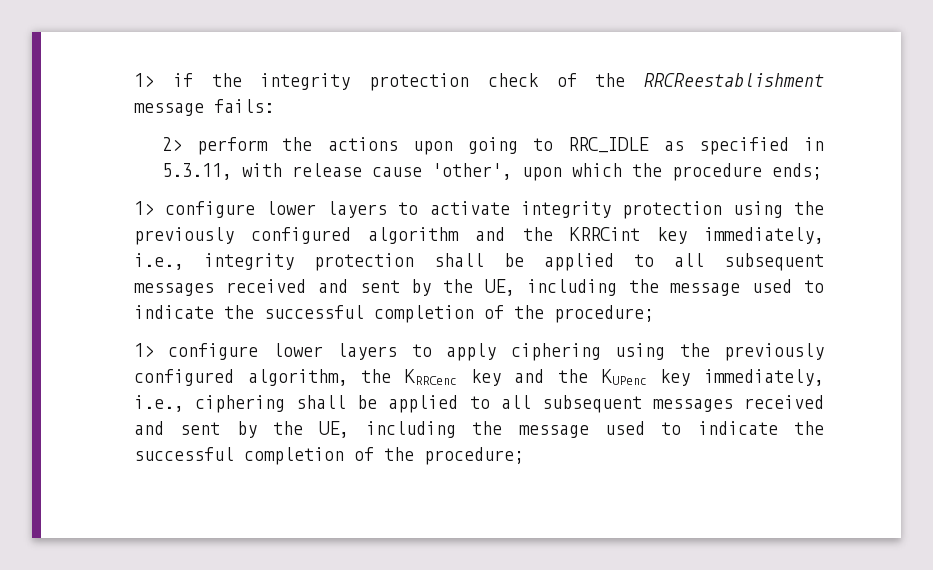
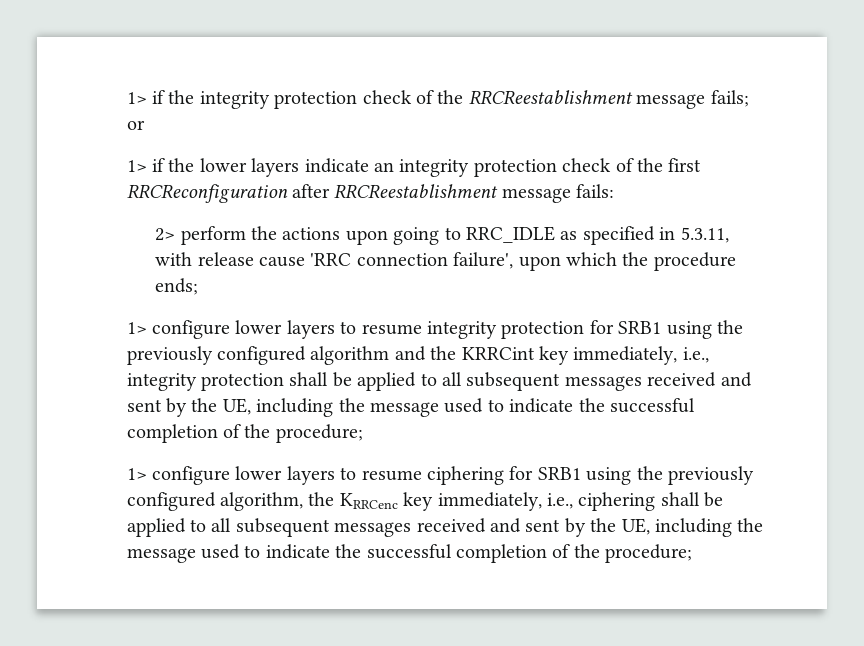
- 1> if the integrity protection check of the RRCReestablishment message fails:
+ 1> if the integrity protection check of the RRCReestablishment message fails; or
+ 1> if the lower layers indicate an integrity protection check of the first RRCReconfiguration after RRCReestablishment message fails:
- 2> perform the actions upon going to RRC_IDLE as specified in 5.3.11, with release cause 'other', upon which the procedure ends;
+ 2> perform the actions upon going to RRC_IDLE as specified in 5.3.11, with release cause 'RRC connection failure', upon which the procedure ends;
- 1> configure lower layers to activate integrity protection using the previously configured algorithm and the KRRCint key immediately, i.e., integrity protection shall be applied to all subsequent messages received and sent by the UE, including the message used to indicate the successful completion of the procedure;
+ 1> configure lower layers to resume integrity protection for SRB1 using the previously configured algorithm and the KRRCint key immediately, i.e., integrity protection shall be applied to all subsequent messages received and sent by the UE, including the message used to indicate the successful completion of the procedure;
- 1> configure lower layers to apply ciphering using the previously configured algorithm, the KRRCenc key and the KUPenc key immediately, i.e., ciphering shall be applied to all subsequent messages received and sent by the UE, including the message used to indicate the successful completion of the procedure;
+ 1> configure lower layers to resume ciphering for SRB1 using the previously configured algorithm, the KRRCenc key immediately, i.e., ciphering shall be applied to all subsequent messages received and sent by the UE, including the message used to indicate the successful completion of the procedure;

